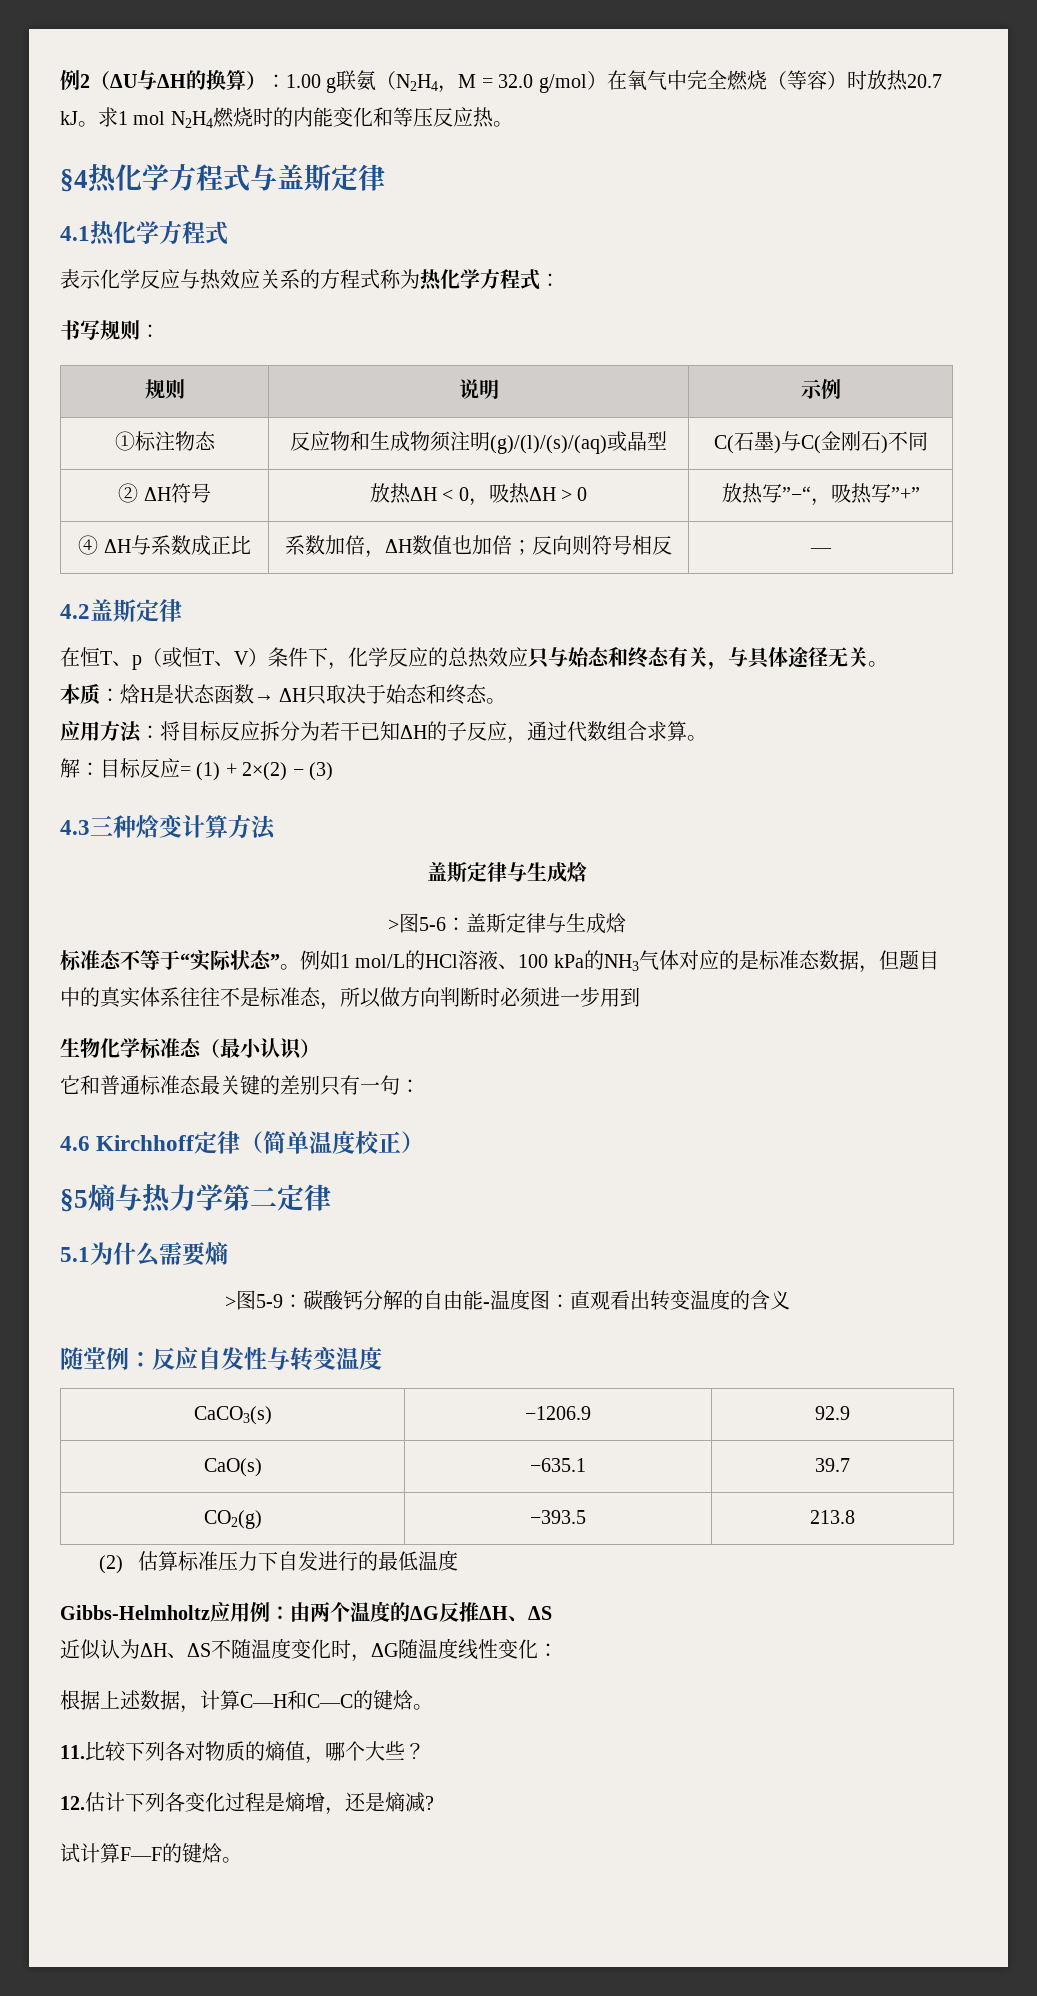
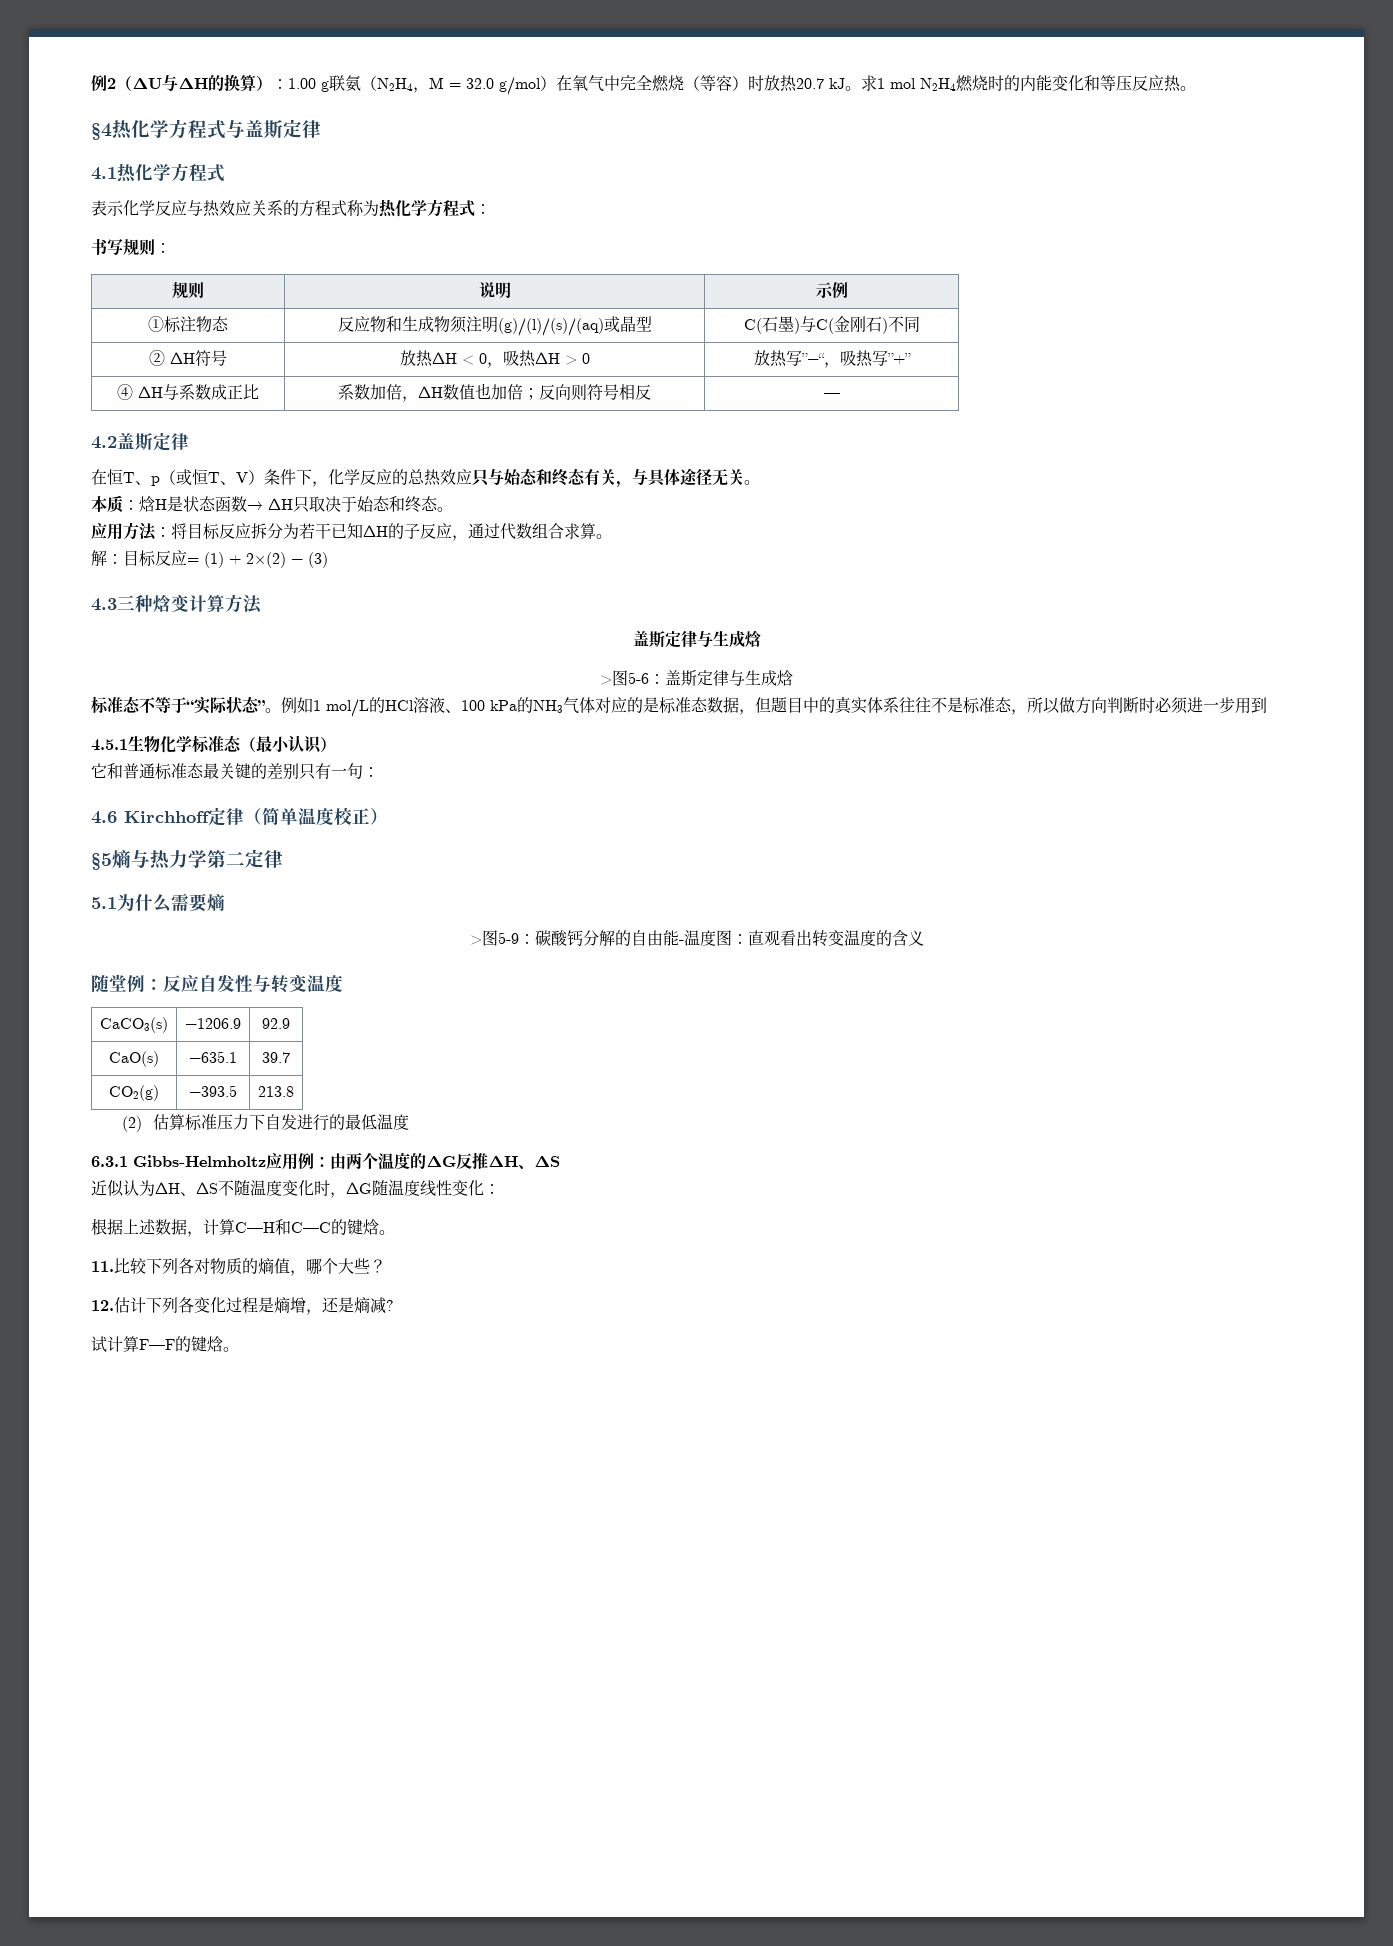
- 生物化学标准态（最小认识）
+ 4.5.1生物化学标准态（最小认识）
- Gibbs-Helmholtz应用例：由两个温度的ΔG反推ΔH、ΔS
+ 6.3.1 Gibbs-Helmholtz应用例：由两个温度的ΔG反推ΔH、ΔS

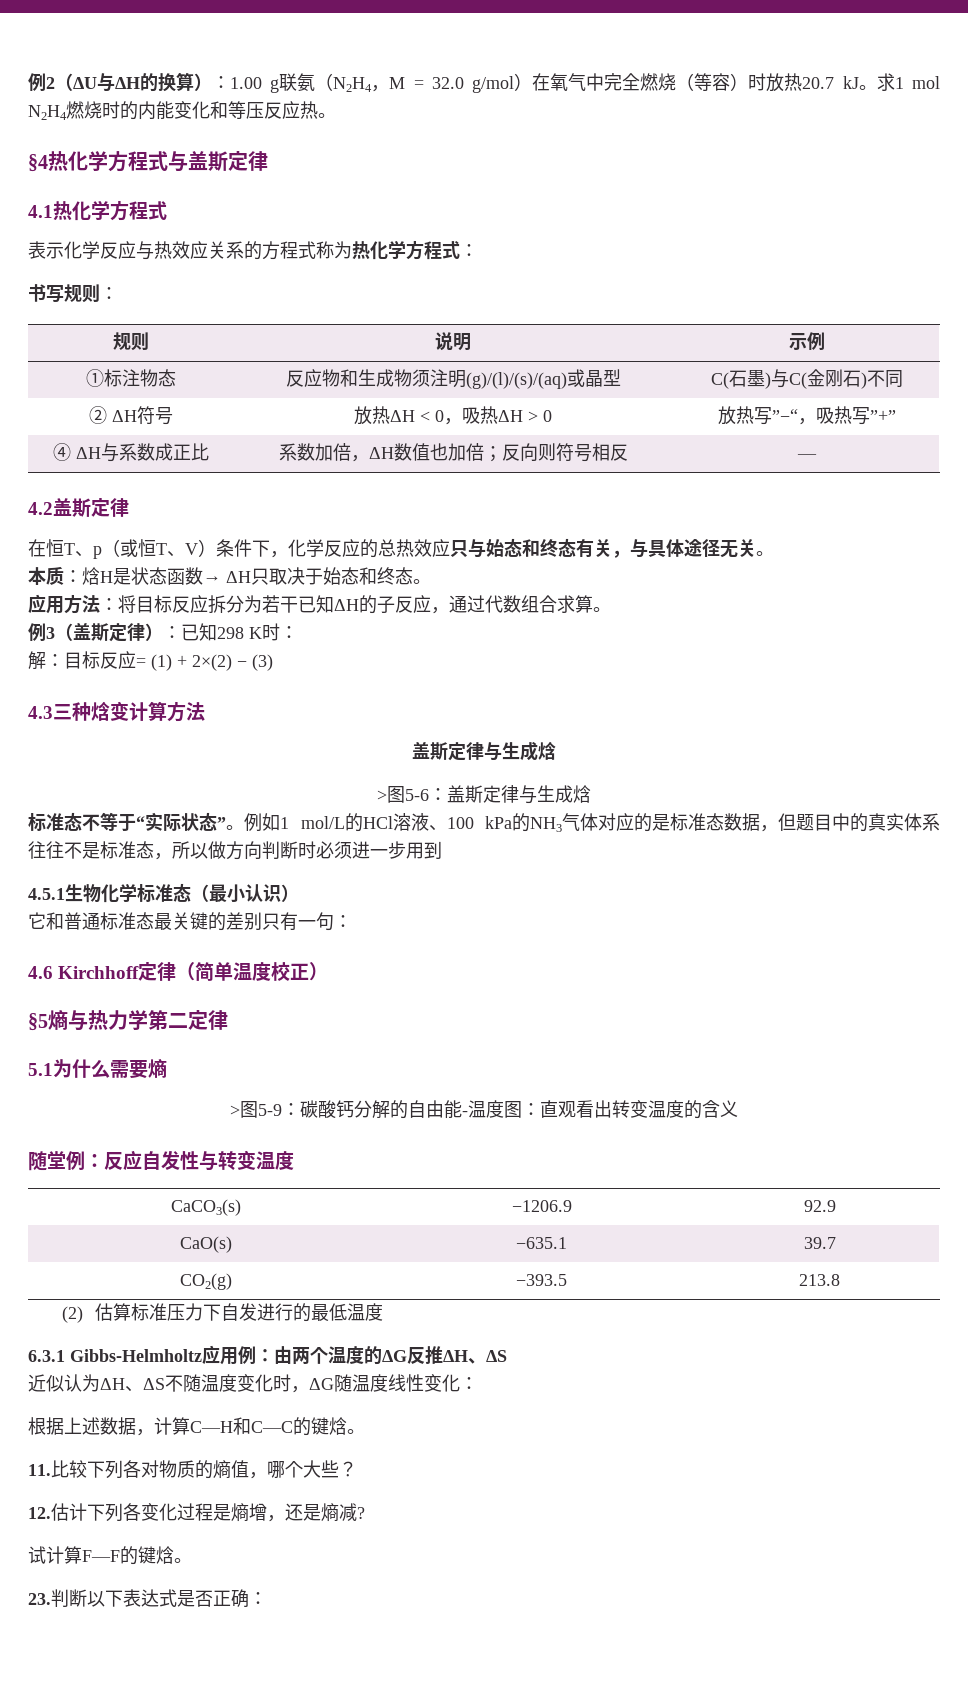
+ 例3（盖斯定律）：已知298 K时：
+ 23.判断以下表达式是否正确：

